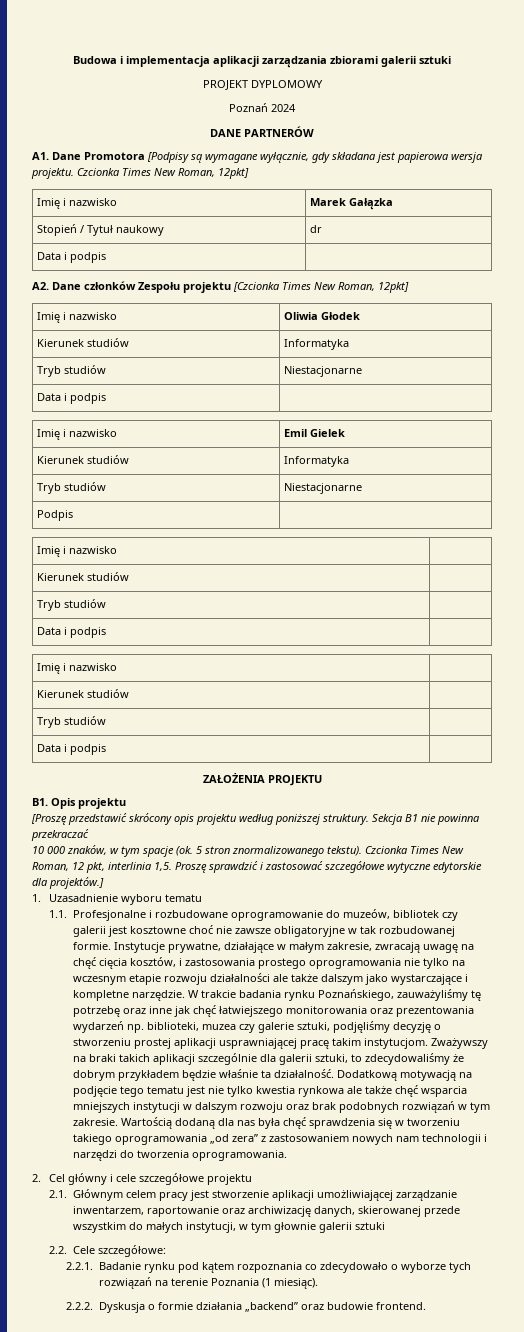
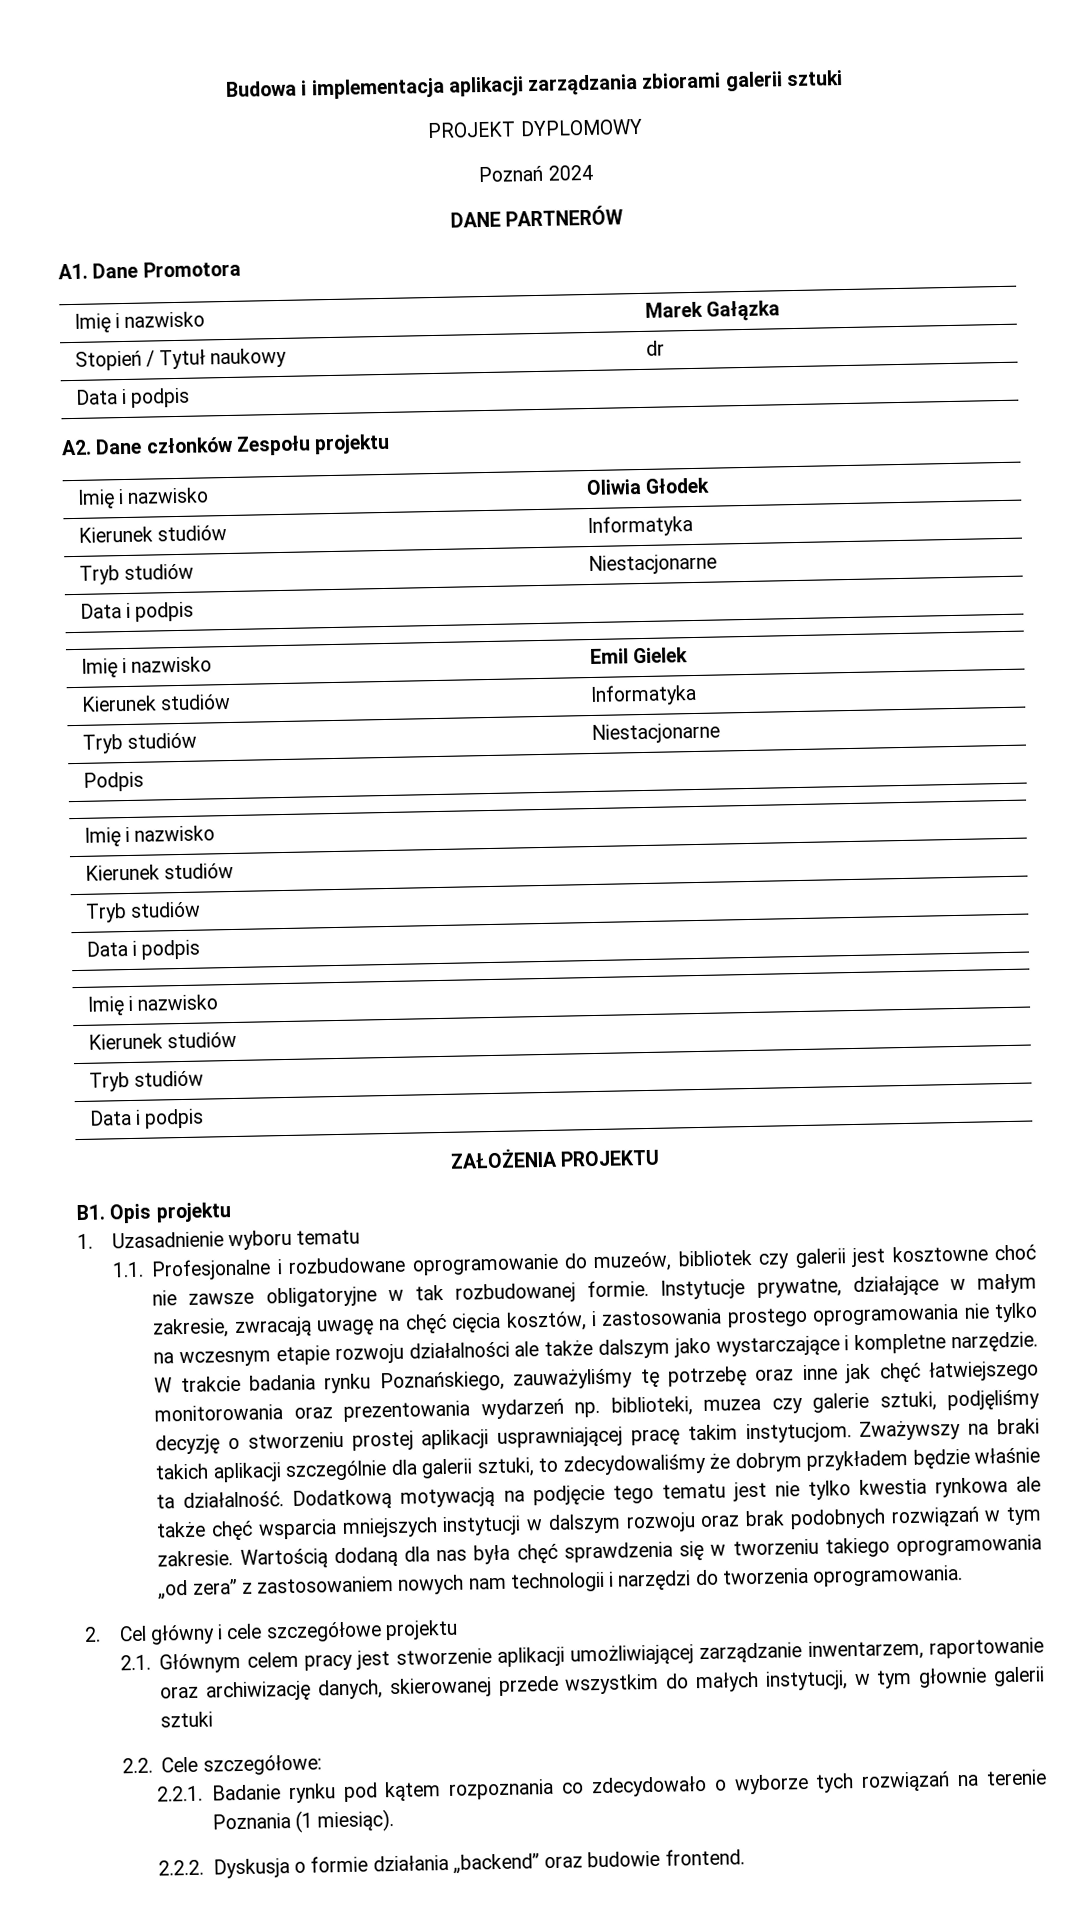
- A1. Dane Promotora [Podpisy są wymagane wyłącznie, gdy składana jest papierowa wersja projektu. Czcionka Times New Roman, 12pkt]
+ A1. Dane Promotora
- A2. Dane członków Zespołu projektu [Czcionka Times New Roman, 12pkt]
+ A2. Dane członków Zespołu projektu
- [Proszę przedstawić skrócony opis projektu według poniższej struktury. Sekcja B1 nie powinna przekraczać
- 10 000 znaków, w tym spacje (ok. 5 stron znormalizowanego tekstu). Czcionka Times New Roman, 12 pkt, interlinia 1,5. Proszę sprawdzić i zastosować szczegółowe wytyczne edytorskie dla projektów.]

